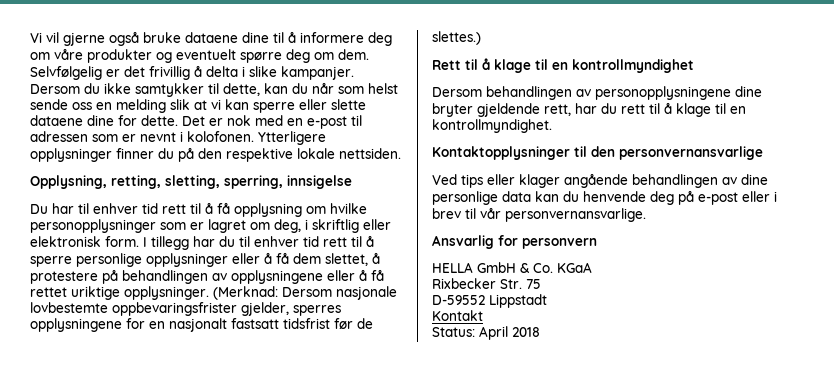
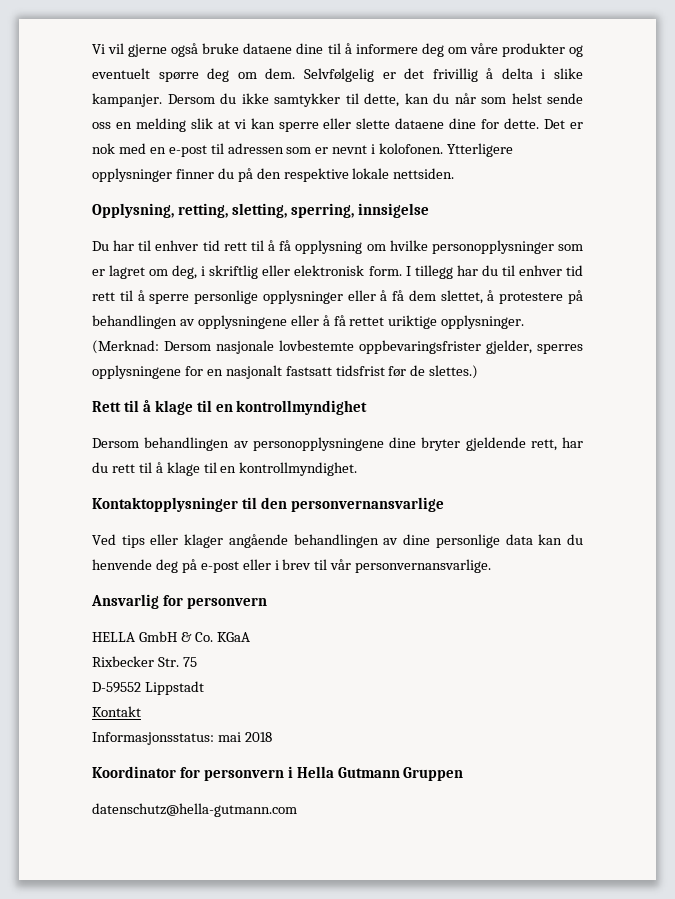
- Status: April 2018
+ Informasjonsstatus: mai 2018
+ Koordinator for personvern i Hella Gutmann Gruppen
+ datenschutz@hella-gutmann.com

